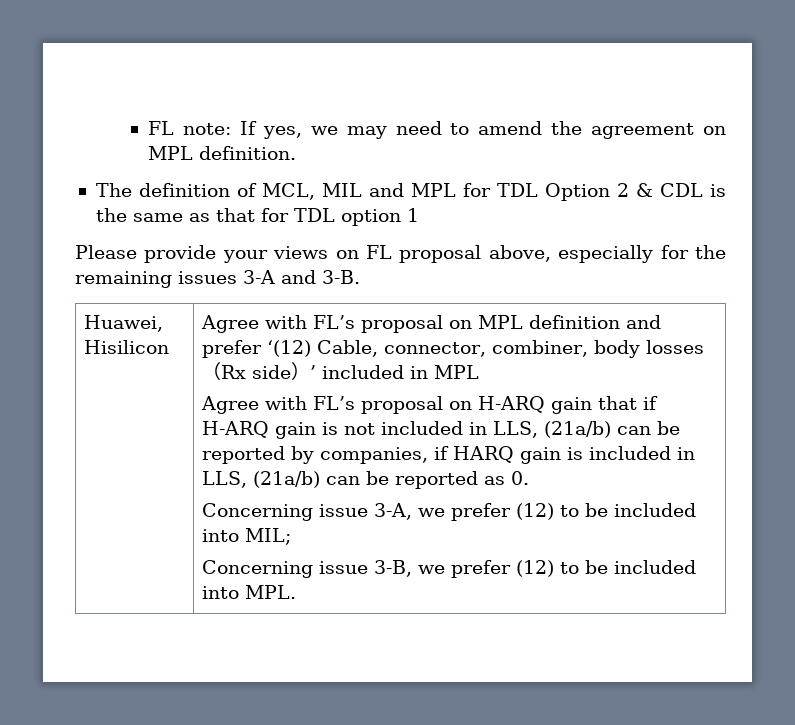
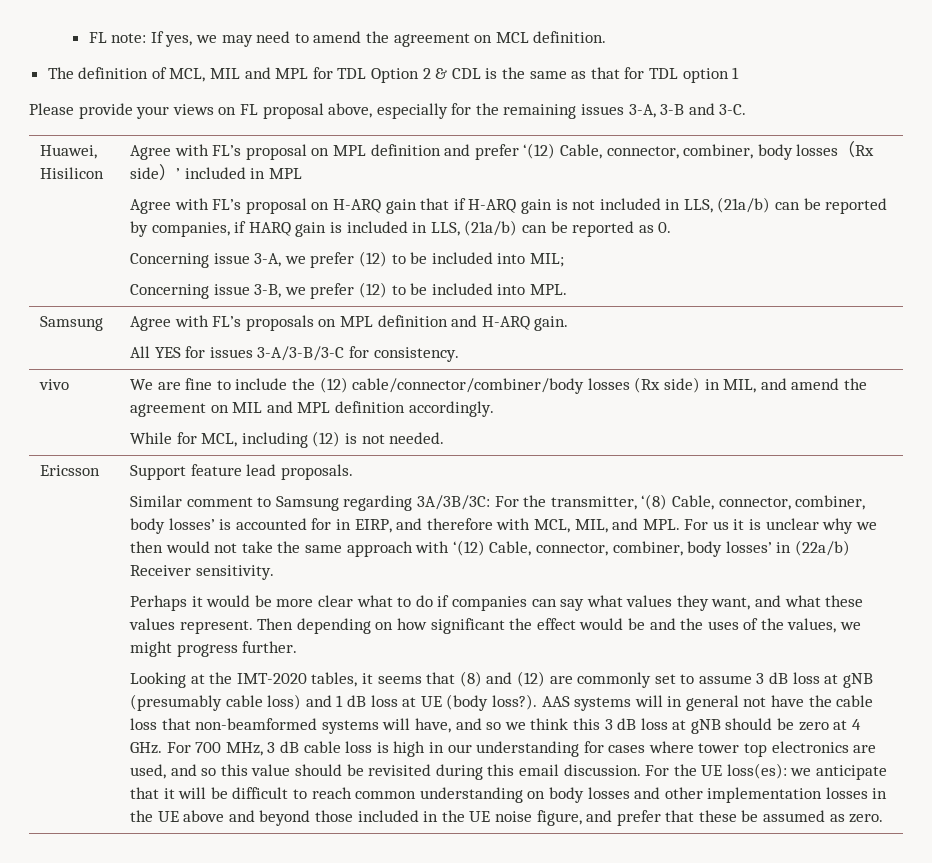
- FL note: If yes, we may need to amend the agreement on MPL definition.
+ FL note: If yes, we may need to amend the agreement on MCL definition.
- Please provide your views on FL proposal above, especially for the remaining issues 3-A and 3-B.
+ Please provide your views on FL proposal above, especially for the remaining issues 3-A, 3-B and 3-C.
+ Samsung | Agree with FL’s proposals on MPL definition and H-ARQ gain.
+ All YES for issues 3-A/3-B/3-C for consistency.
+ vivo | We are fine to include the (12) cable/connector/combiner/body losses (Rx side) in MIL, and amend the agreement on MIL and MPL definition accordingly.
+ While for MCL, including (12) is not needed.
+ Ericsson | Support feature lead proposals.
+ Similar comment to Samsung regarding 3A/3B/3C: For the transmitter, ‘(8) Cable, connector, combiner, body losses’ is accounted for in EIRP, and therefore with MCL, MIL, and MPL. For us it is unclear why we then would not take the same approach with ‘(12) Cable, connector, combiner, body losses’ in (22a/b) Receiver sensitivity.
+ Perhaps it would be more clear what to do if companies can say what values they want, and what these values represent. Then depending on how significant the effect would be and the uses of the values, we might progress further.
+ Looking at the IMT-2020 tables, it seems that (8) and (12) are commonly set to assume 3 dB loss at gNB (presumably cable loss) and 1 dB loss at UE (body loss?). AAS systems will in general not have the cable loss that non-beamformed systems will have, and so we think this 3 dB loss at gNB should be zero at 4 GHz. For 700 MHz, 3 dB cable loss is high in our understanding for cases where tower top electronics are used, and so this value should be revisited during this email discussion. For the UE loss(es): we anticipate that it will be difficult to reach common understanding on body losses and other implementation losses in the UE above and beyond those included in the UE noise figure, and prefer that these be assumed as zero.

